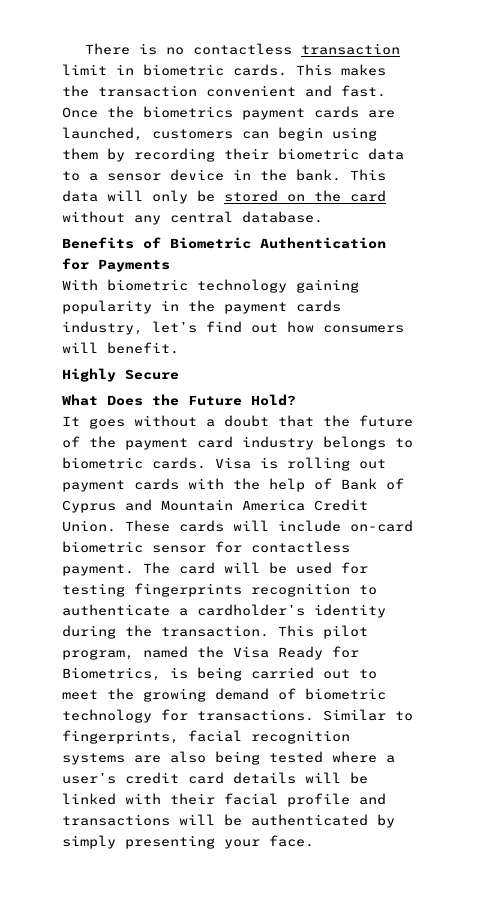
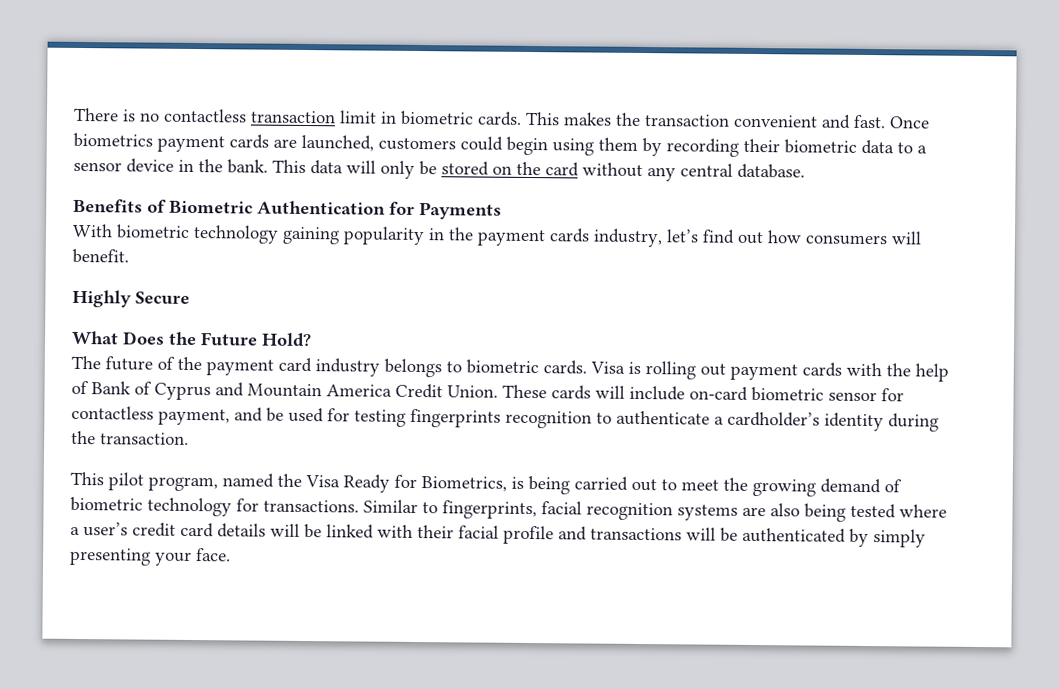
- Once the biometrics payment cards are launched, customers can begin using them by recording their biometric data to a sensor device in the bank.
+ Once biometrics payment cards are launched, customers could begin using them by recording their biometric data to a sensor device in the bank.
- It goes without a doubt that the future of the payment card industry belongs to biometric cards.
+ The future of the payment card industry belongs to biometric cards.
- These cards will include on-card biometric sensor for contactless payment. The card will be used for testing fingerprints recognition to authenticate a cardholder’s identity during the transaction. This pilot program, named the Visa Ready for Biometrics, is being carried out to meet the growing demand of biometric technology for transactions.
+ These cards will include on-card biometric sensor for contactless payment, and be used for testing fingerprints recognition to authenticate a cardholder’s identity during the transaction.
+ This pilot program, named the Visa Ready for Biometrics, is being carried out to meet the growing demand of biometric technology for transactions.

